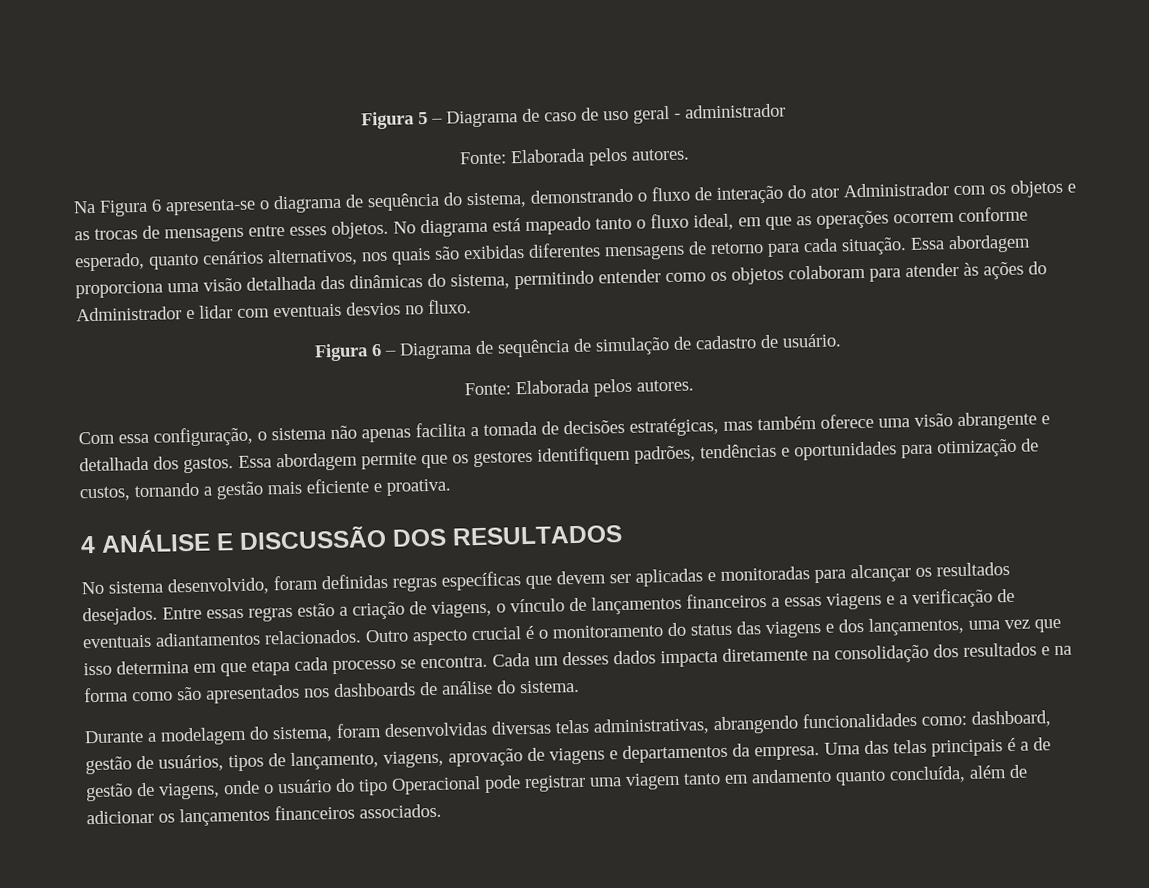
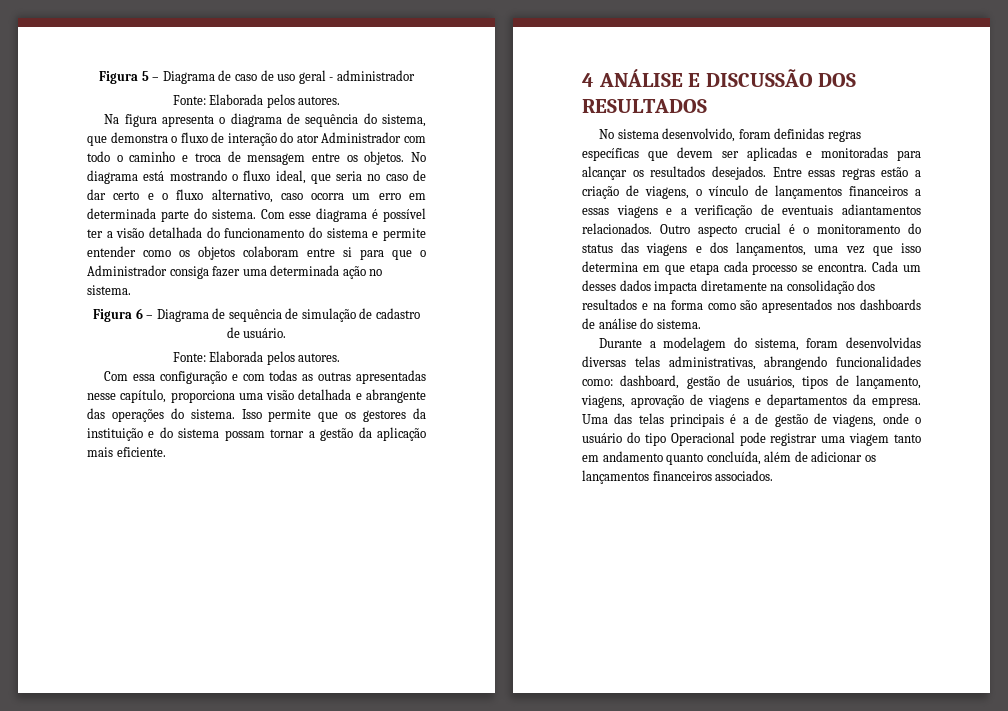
- Na Figura 6 apresenta-se o diagrama de sequência do sistema, demonstrando o fluxo de interação do ator Administrador com os objetos e as trocas de mensagens entre esses objetos.
+ Na figura apresenta o diagrama de sequência do sistema, que demonstra o fluxo de interação do ator Administrador com todo o caminho e troca de mensagem entre os objetos.
- No diagrama está mapeado tanto o fluxo ideal, em que as operações ocorrem conforme esperado, quanto cenários alternativos, nos quais são exibidas diferentes mensagens de retorno para cada situação. Essa abordagem proporciona uma visão detalhada das dinâmicas do sistema, permitindo entender como os objetos colaboram para atender às ações do Administrador e lidar com eventuais desvios no fluxo.
+ No diagrama está mostrando o fluxo ideal, que seria no caso de dar certo e o fluxo alternativo, caso ocorra um erro em determinada parte do sistema. Com esse diagrama é possível ter a visão detalhada do funcionamento do sistema e permite entender como os objetos colaboram entre si para que o Administrador consiga fazer uma determinada ação no sistema.
- Com essa configuração, o sistema não apenas facilita a tomada de decisões estratégicas, mas também oferece uma visão abrangente e detalhada dos gastos. Essa abordagem permite que os gestores identifiquem padrões, tendências e oportunidades para otimização de custos, tornando a gestão mais eficiente e proativa.
+ Com essa configuração e com todas as outras apresentadas nesse capítulo, proporciona uma visão detalhada e abrangente das operações do sistema. Isso permite que os gestores da instituição e do sistema possam tornar a gestão da aplicação mais eficiente.

